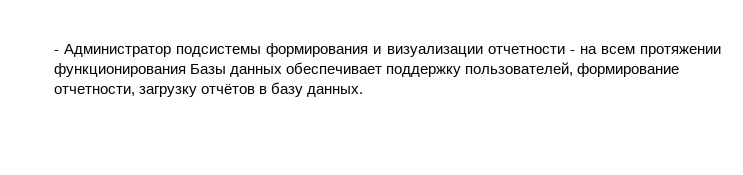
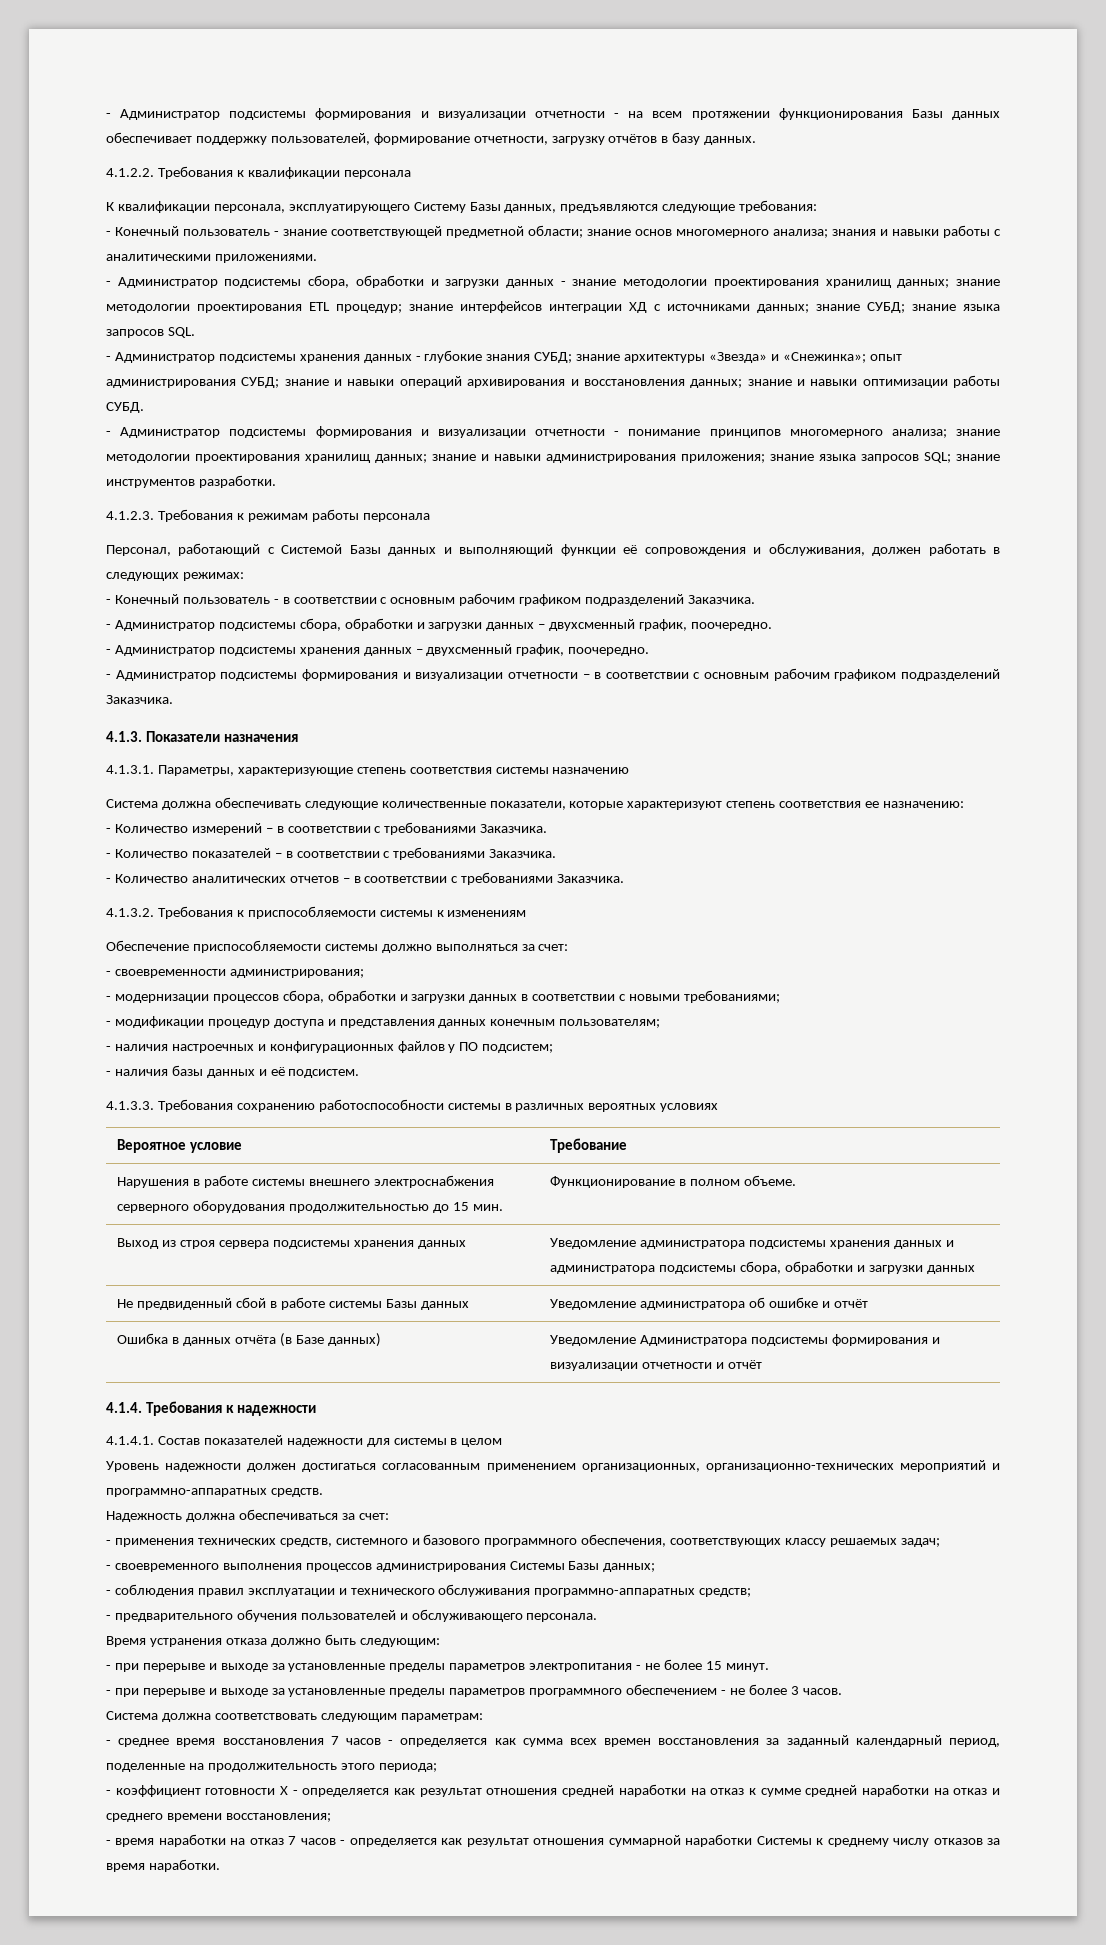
+ 4.1.2.2. Требования к квалификации персонала
+ К квалификации персонала, эксплуатирующего Систему Базы данных, предъявляются следующие требования:
+ - Конечный пользователь - знание соответствующей предметной области; знание основ многомерного анализа; знания и навыки работы с аналитическими приложениями.
+ - Администратор подсистемы сбора, обработки и загрузки данных - знание методологии проектирования хранилищ данных; знание методологии проектирования ETL процедур; знание интерфейсов интеграции ХД с источниками данных; знание СУБД; знание языка запросов SQL.
+ - Администратор подсистемы хранения данных - глубокие знания СУБД; знание архитектуры «Звезда» и «Снежинка»; опыт администрирования СУБД; знание и навыки операций архивирования и восстановления данных; знание и навыки оптимизации работы СУБД.
+ - Администратор подсистемы формирования и визуализации отчетности - понимание принципов многомерного анализа; знание методологии проектирования хранилищ данных; знание и навыки администрирования приложения; знание языка запросов SQL; знание инструментов разработки.
+ 4.1.2.3. Требования к режимам работы персонала
+ Персонал, работающий с Системой Базы данных и выполняющий функции её сопровождения и обслуживания, должен работать в следующих режимах:
+ - Конечный пользователь - в соответствии с основным рабочим графиком подразделений Заказчика.
+ - Администратор подсистемы сбора, обработки и загрузки данных – двухсменный график, поочередно.
+ - Администратор подсистемы хранения данных – двухсменный график, поочередно.
+ - Администратор подсистемы формирования и визуализации отчетности – в соответствии с основным рабочим графиком подразделений Заказчика.
+ 4.1.3. Показатели назначения
+ 4.1.3.1. Параметры, характеризующие степень соответствия системы назначению
+ Система должна обеспечивать следующие количественные показатели, которые характеризуют степень соответствия ее назначению:
+ - Количество измерений – в соответствии с требованиями Заказчика.
+ - Количество показателей – в соответствии с требованиями Заказчика.
+ - Количество аналитических отчетов – в соответствии с требованиями Заказчика.
+ 4.1.3.2. Требования к приспособляемости системы к изменениям
+ Обеспечение приспособляемости системы должно выполняться за счет:
+ - своевременности администрирования;
+ - модернизации процессов сбора, обработки и загрузки данных в соответствии с новыми требованиями;
+ - модификации процедур доступа и представления данных конечным пользователям;
+ - наличия настроечных и конфигурационных файлов у ПО подсистем;
+ - наличия базы данных и её подсистем.
+ 4.1.3.3. Требования сохранению работоспособности системы в различных вероятных условиях
+ Вероятное условие | Требование
+ Нарушения в работе системы внешнего электроснабжения серверного оборудования продолжительностью до 15 мин. | Функционирование в полном объеме.
+ Выход из строя сервера подсистемы хранения данных | Уведомление администратора подсистемы хранения данных и администратора подсистемы сбора, обработки и загрузки данных
+ Не предвиденный сбой в работе системы Базы данных | Уведомление администратора об ошибке и отчёт
+ Ошибка в данных отчёта (в Базе данных) | Уведомление Администратора подсистемы формирования и визуализации отчетности и отчёт
+ 4.1.4. Требования к надежности
+ 4.1.4.1. Состав показателей надежности для системы в целом
+ Уровень надежности должен достигаться согласованным применением организационных, организационно-технических мероприятий и программно-аппаратных средств.
+ Надежность должна обеспечиваться за счет:
+ - применения технических средств, системного и базового программного обеспечения, соответствующих классу решаемых задач;
+ - своевременного выполнения процессов администрирования Системы Базы данных;
+ - соблюдения правил эксплуатации и технического обслуживания программно-аппаратных средств;
+ - предварительного обучения пользователей и обслуживающего персонала.
+ Время устранения отказа должно быть следующим:
+ - при перерыве и выходе за установленные пределы параметров электропитания - не более 15 минут.
+ - при перерыве и выходе за установленные пределы параметров программного обеспечением - не более 3 часов.
+ Система должна соответствовать следующим параметрам:
+ - среднее время восстановления 7 часов - определяется как сумма всех времен восстановления за заданный календарный период, поделенные на продолжительность этого периода;
+ - коэффициент готовности Х - определяется как результат отношения средней наработки на отказ к сумме средней наработки на отказ и среднего времени восстановления;
+ - время наработки на отказ 7 часов - определяется как результат отношения суммарной наработки Системы к среднему числу отказов за время наработки.

